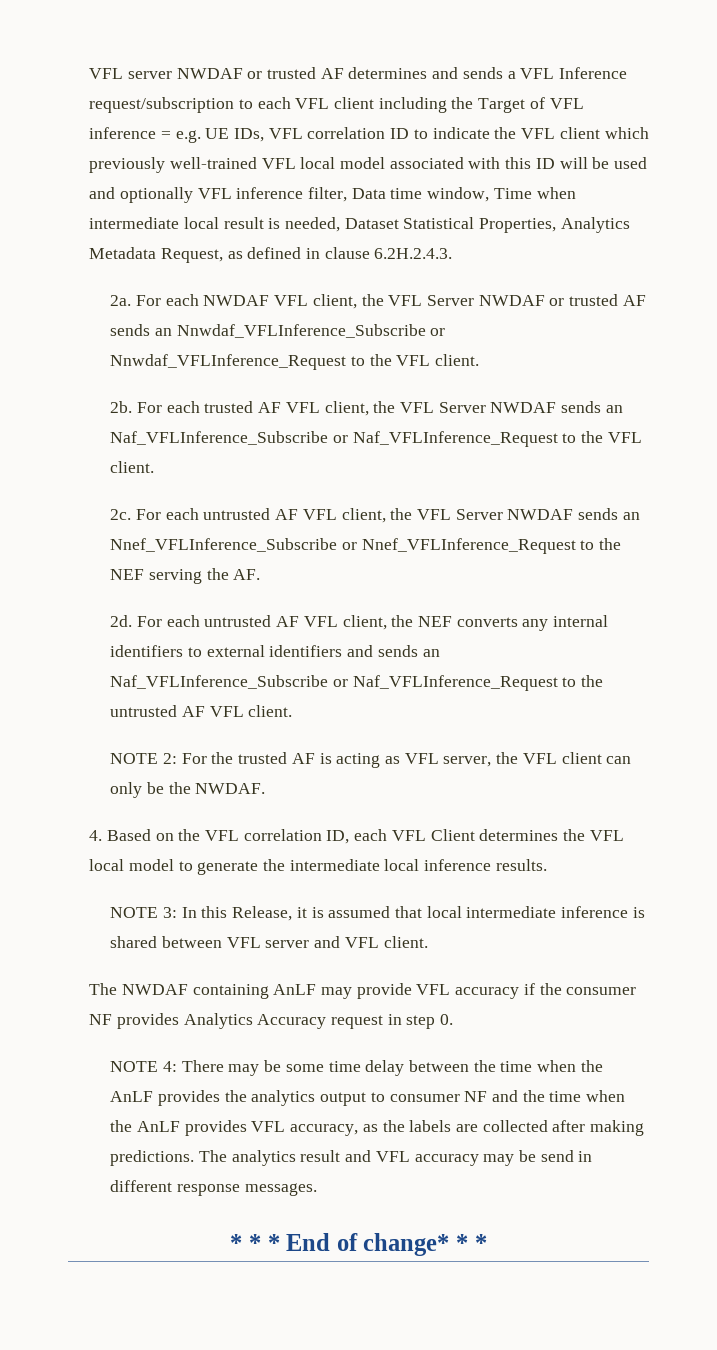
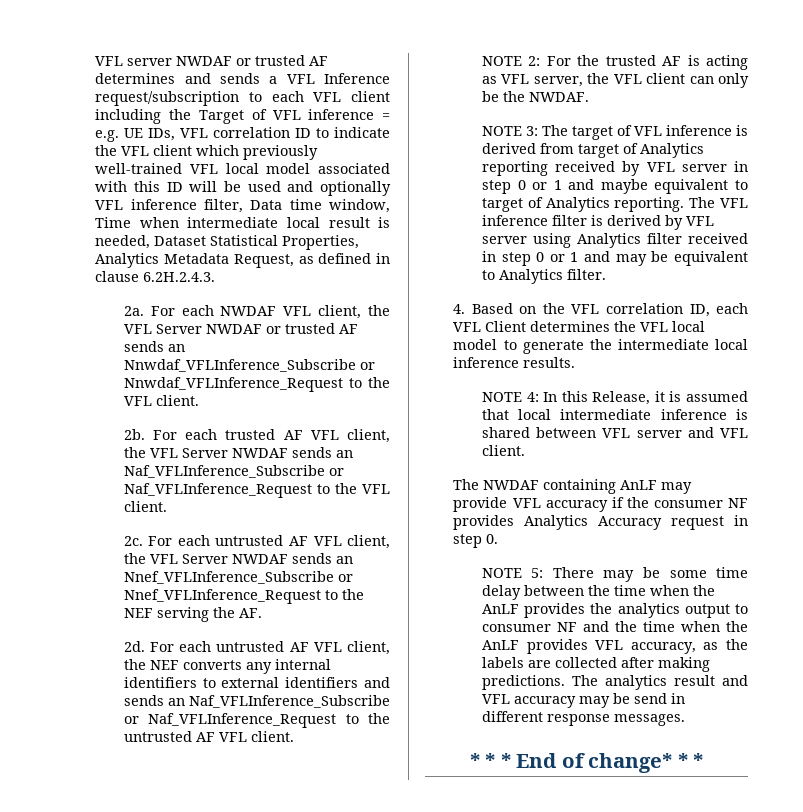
+ NOTE 3: The target of VFL inference is derived from target of Analytics reporting received by VFL server in step 0 or 1 and maybe equivalent to target of Analytics reporting. The VFL inference filter is derived by VFL server using Analytics filter received in step 0 or 1 and may be equivalent to Analytics filter.
- NOTE 3: In this Release, it is assumed that local intermediate inference is shared between VFL server and VFL client.
+ NOTE 4: In this Release, it is assumed that local intermediate inference is shared between VFL server and VFL client.
- NOTE 4: There may be some time delay between the time when the AnLF provides the analytics output to consumer NF and the time when the AnLF provides VFL accuracy, as the labels are collected after making predictions.
+ NOTE 5: There may be some time delay between the time when the AnLF provides the analytics output to consumer NF and the time when the AnLF provides VFL accuracy, as the labels are collected after making predictions.

